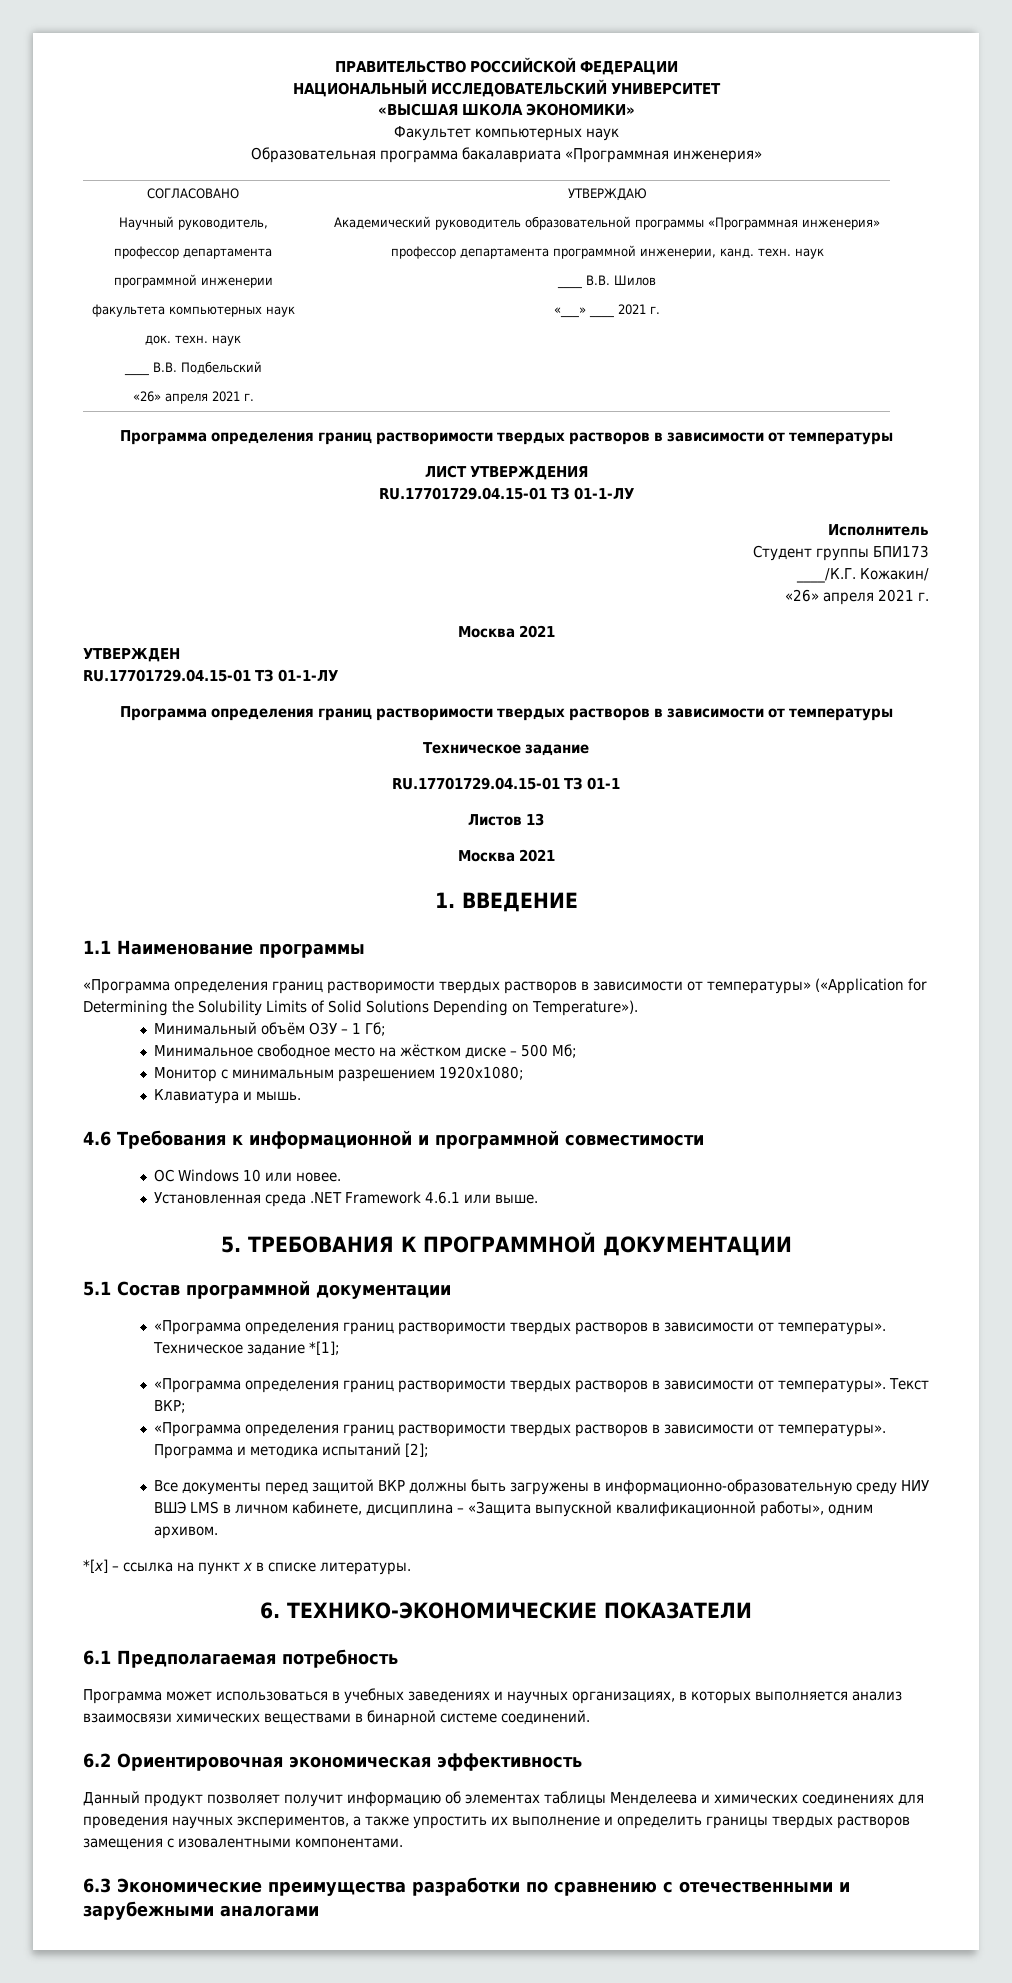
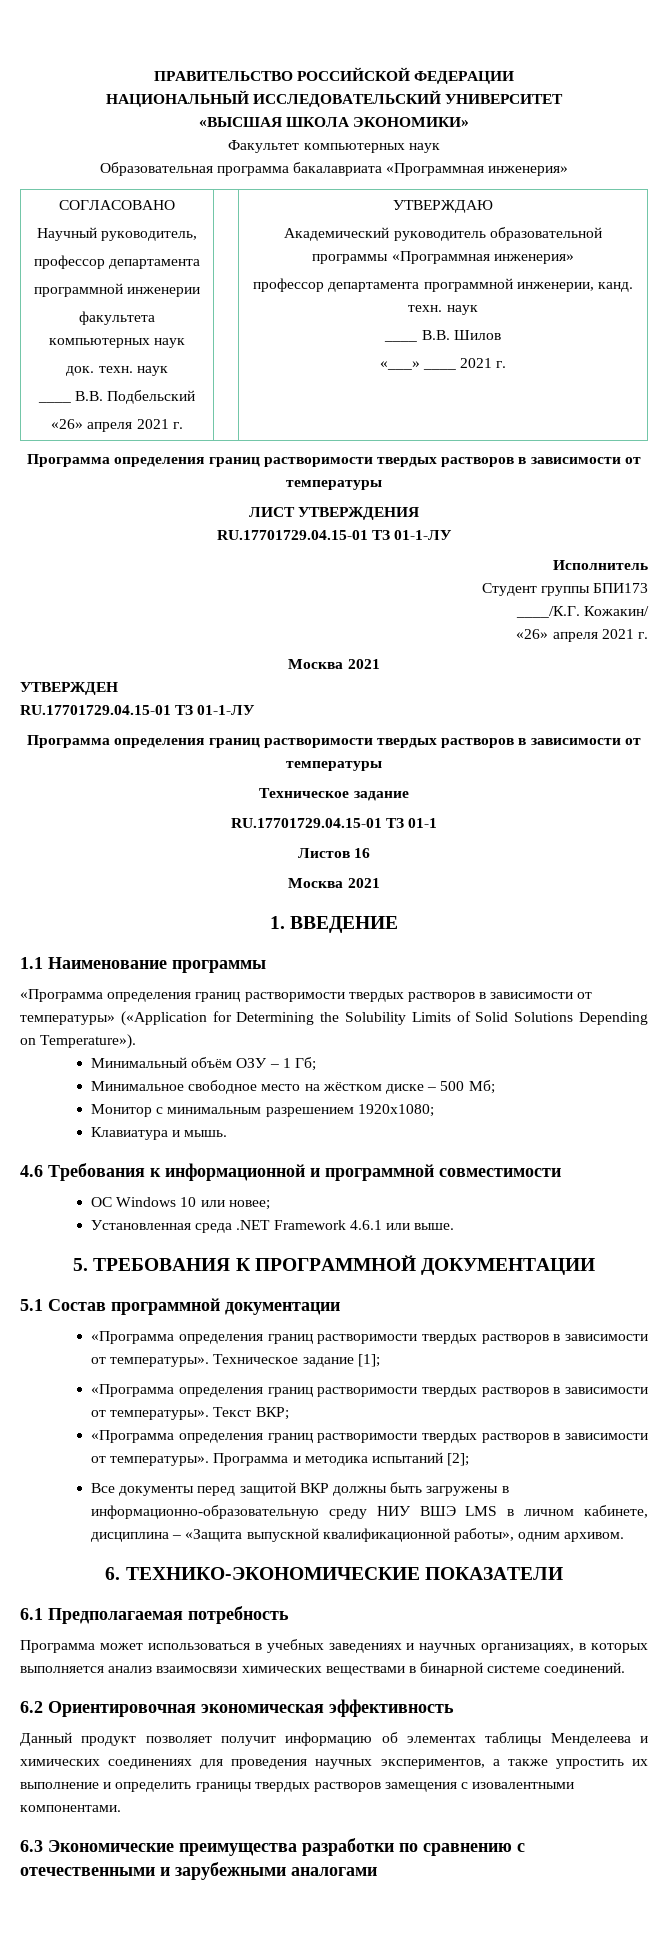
- Листов 13
+ Листов 16
- ОС Windows 10 или новее.
+ ОС Windows 10 или новее;
- Техническое задание *[1];
+ Техническое задание [1];
- *[x] – ссылка на пункт х в списке литературы.

